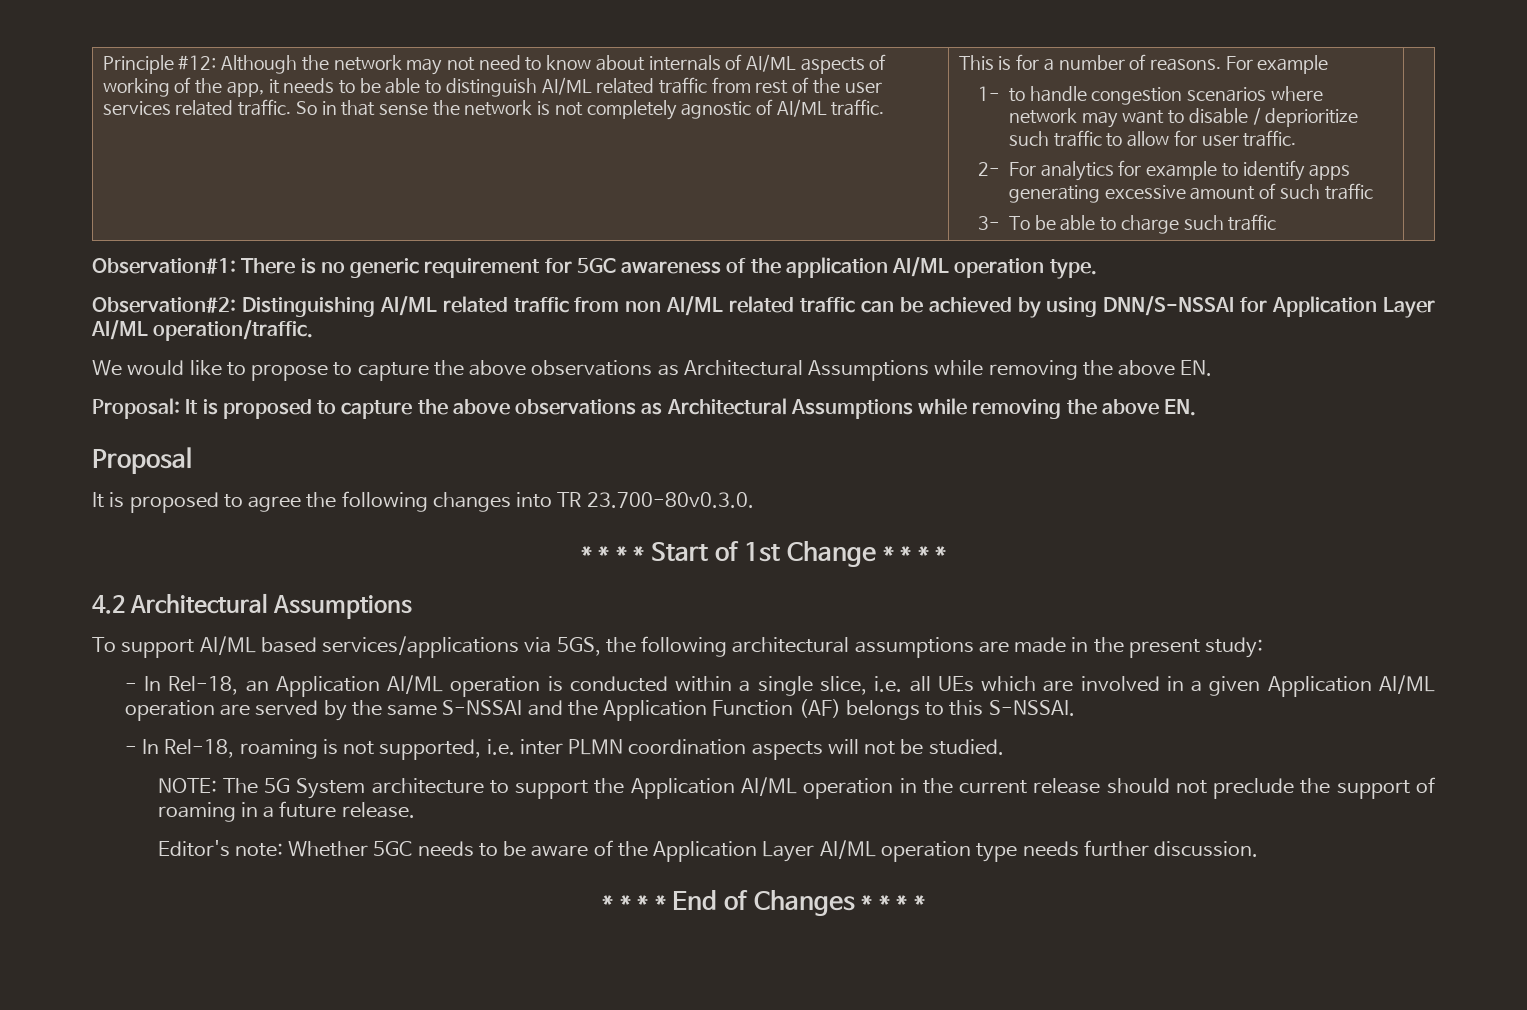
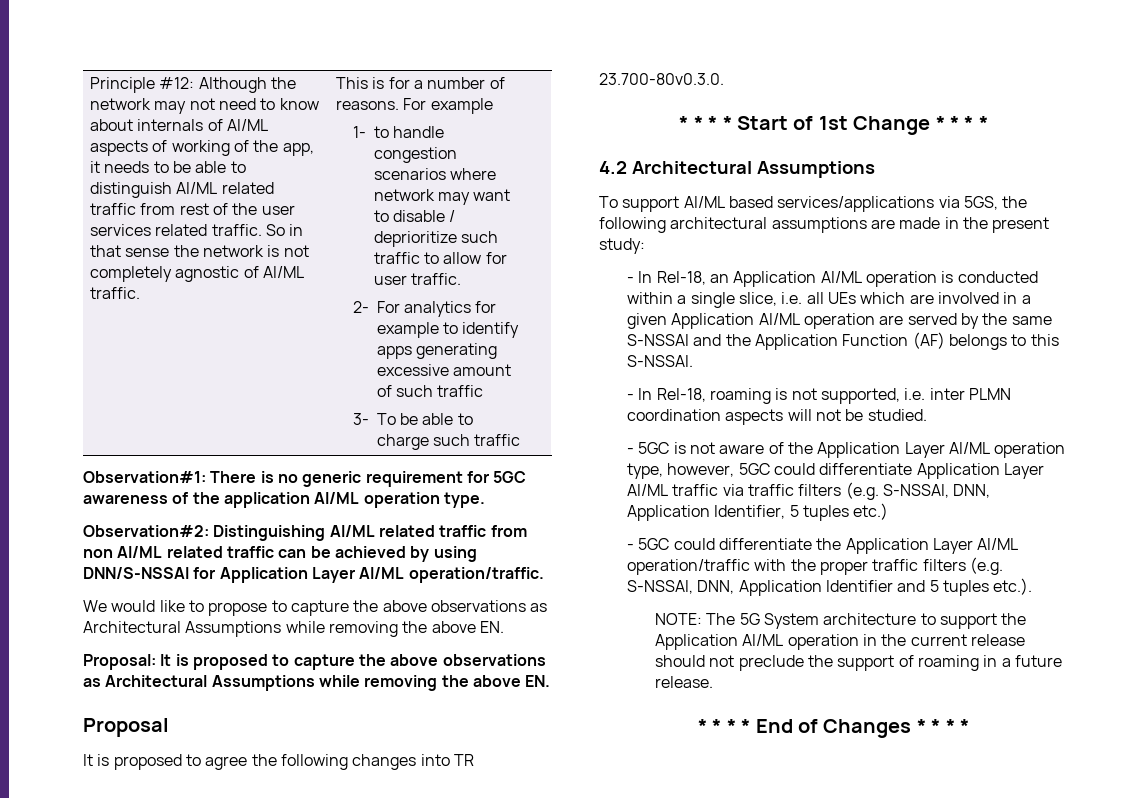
+ - 5GC is not aware of the Application Layer AI/ML operation type, however, 5GC could differentiate Application Layer AI/ML traffic via traffic filters (e.g. S-NSSAI, DNN, Application Identifier, 5 tuples etc.)
+ - 5GC could differentiate the Application Layer AI/ML operation/traffic with the proper traffic filters (e.g. S-NSSAI, DNN, Application Identifier and 5 tuples etc.).
- Editor's note: Whether 5GC needs to be aware of the Application Layer AI/ML operation type needs further discussion.

